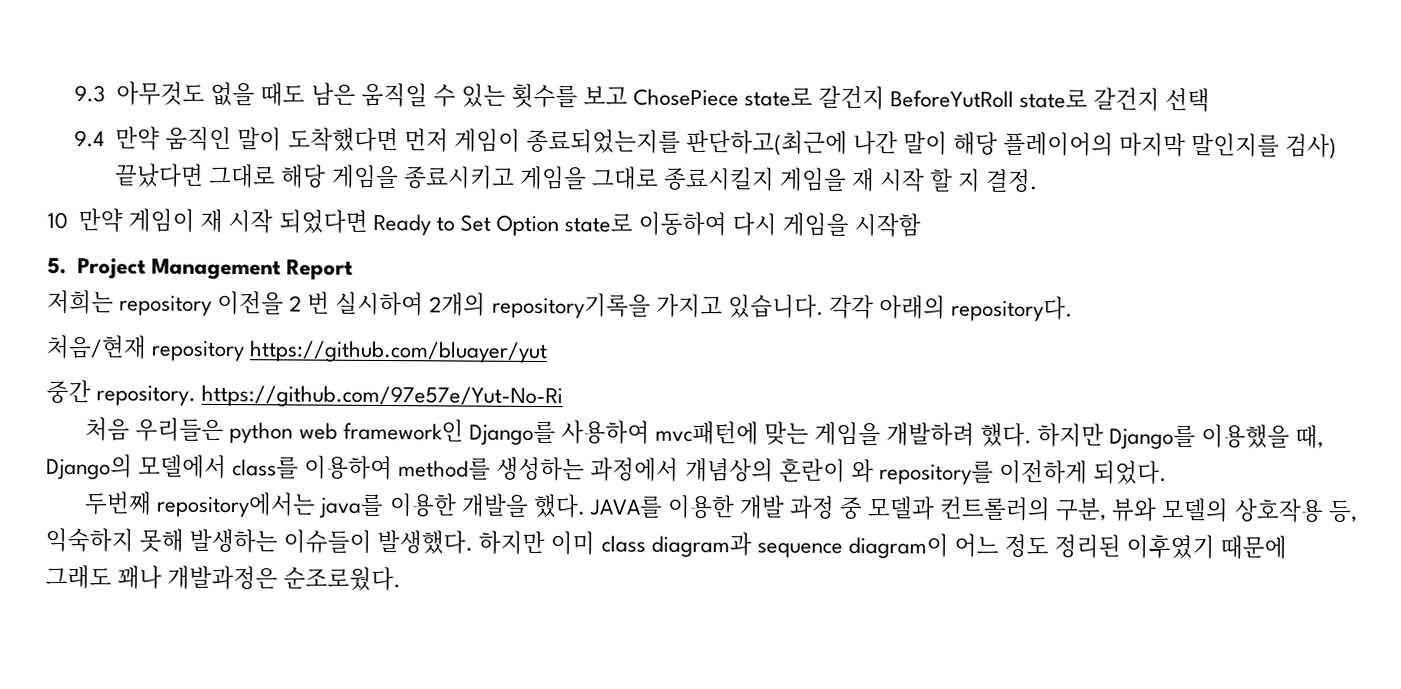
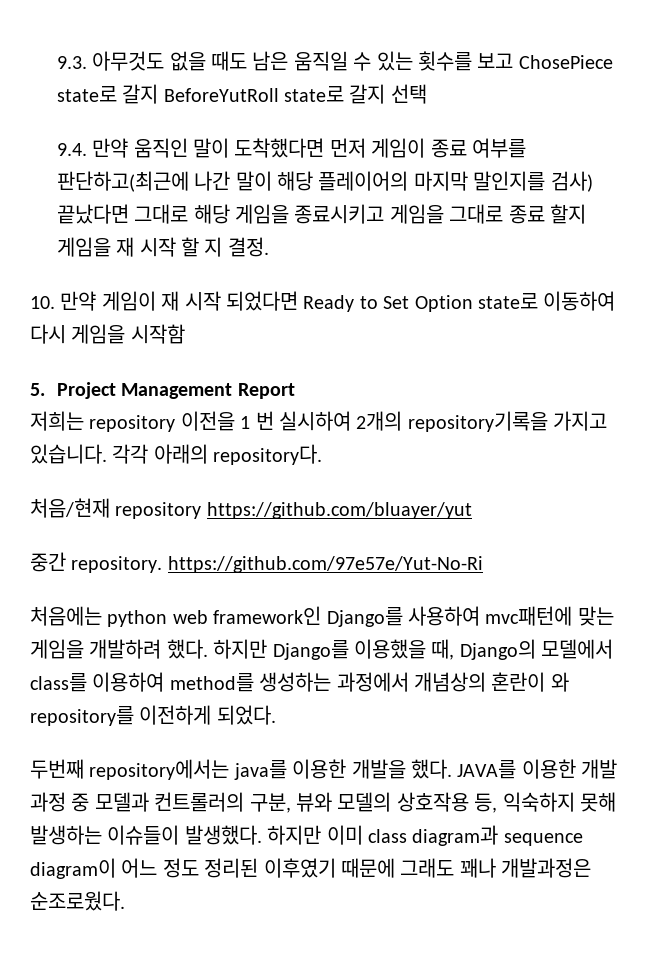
- 9.3 아무것도 없을 때도 남은 움직일 수 있는 횟수를 보고 ChosePiece state로 갈건지 BeforeYutRoll state로 갈건지 선택
+ 9.3. 아무것도 없을 때도 남은 움직일 수 있는 횟수를 보고 ChosePiece state로 갈지 BeforeYutRoll state로 갈지 선택
- 9.4 만약 움직인 말이 도착했다면 먼저 게임이 종료되었는지를 판단하고(최근에 나간 말이 해당 플레이어의 마지막 말인지를 검사) 끝났다면 그대로 해당 게임을 종료시키고 게임을 그대로 종료시킬지 게임을 재 시작 할 지 결정.
+ 9.4. 만약 움직인 말이 도착했다면 먼저 게임이 종료 여부를 판단하고(최근에 나간 말이 해당 플레이어의 마지막 말인지를 검사) 끝났다면 그대로 해당 게임을 종료시키고 게임을 그대로 종료 할지 게임을 재 시작 할 지 결정.
- 10 만약 게임이 재 시작 되었다면 Ready to Set Option state로 이동하여 다시 게임을 시작함
+ 10. 만약 게임이 재 시작 되었다면 Ready to Set Option state로 이동하여 다시 게임을 시작함
- 저희는 repository 이전을 2 번 실시하여 2개의 repository기록을 가지고 있습니다.
+ 저희는 repository 이전을 1 번 실시하여 2개의 repository기록을 가지고 있습니다.
- 처음 우리들은 python web framework인 Django를 사용하여 mvc패턴에 맞는 게임을 개발하려 했다.
+ 처음에는 python web framework인 Django를 사용하여 mvc패턴에 맞는 게임을 개발하려 했다.

